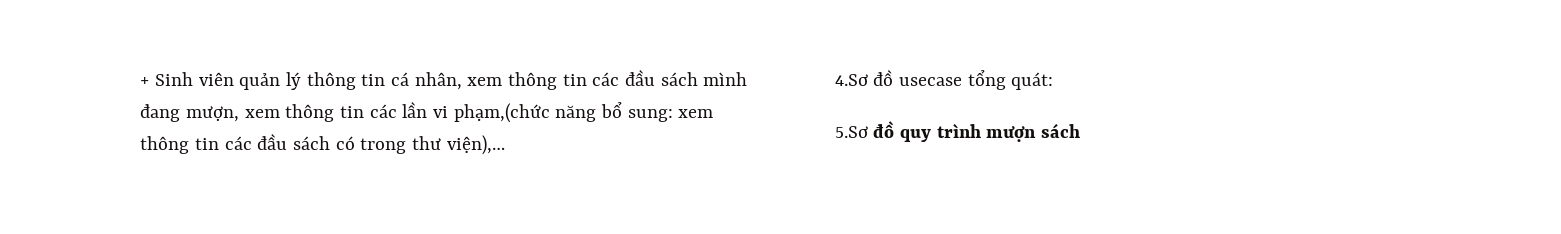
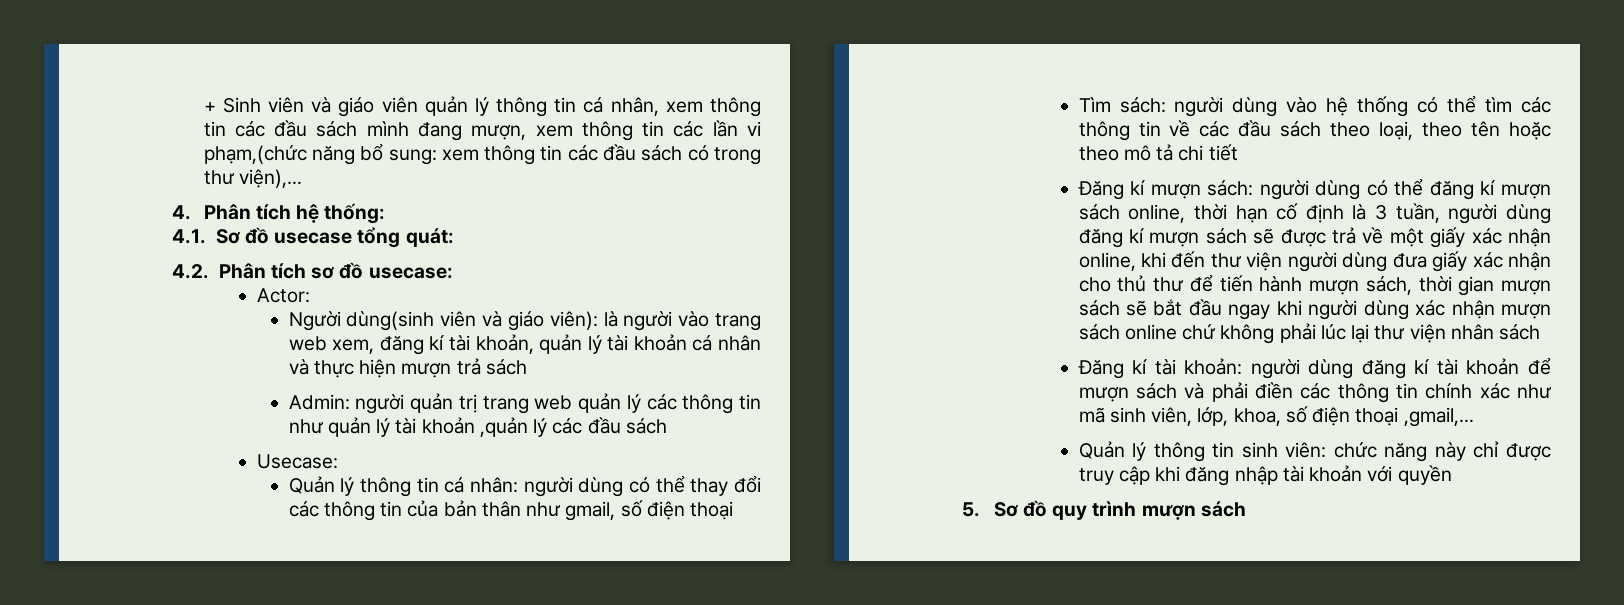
- + Sinh viên quản lý thông tin cá nhân, xem thông tin các đầu sách mình đang mượn, xem thông tin các lần vi phạm,(chức năng bổ sung: xem thông tin các đầu sách có trong thư viện),…
+ + Sinh viên và giáo viên quản lý thông tin cá nhân, xem thông tin các đầu sách mình đang mượn, xem thông tin các lần vi phạm,(chức năng bổ sung: xem thông tin các đầu sách có trong thư viện),…
- 4.Sơ đồ usecase tổng quát:
- 5.Sơ đồ quy trình mượn sách
+ 4. Phân tích hệ thống:
+ 4.1. Sơ đồ usecase tổng quát:
+ 4.2. Phân tích sơ đồ usecase:
+ Actor:
+ Người dùng(sinh viên và giáo viên): là người vào trang web xem, đăng kí tài khoản, quản lý tài khoản cá nhân và thực hiện mượn trả sách
+ Admin: người quản trị trang web quản lý các thông tin như quản lý tài khoản ,quản lý các đầu sách
+ Usecase:
+ Quản lý thông tin cá nhân: người dùng có thể thay đổi các thông tin của bản thân như gmail, số điện thoại
+ Tìm sách: người dùng vào hệ thống có thể tìm các thông tin về các đầu sách theo loại, theo tên hoặc theo mô tả chi tiết
+ Đăng kí mượn sách: người dùng có thể đăng kí mượn sách online, thời hạn cố định là 3 tuần, người dùng đăng kí mượn sách sẽ được trả về một giấy xác nhận online, khi đến thư viện người dùng đưa giấy xác nhận cho thủ thư để tiến hành mượn sách, thời gian mượn sách sẽ bắt đầu ngay khi người dùng xác nhận mượn sách online chứ không phải lúc lại thư viện nhân sách
+ Đăng kí tài khoản: người dùng đăng kí tài khoản để mượn sách và phải điền các thông tin chính xác như mã sinh viên, lớp, khoa, số điện thoại ,gmail,…
+ Quản lý thông tin sinh viên: chức năng này chỉ được truy cập khi đăng nhập tài khoản với quyền
+ 5. Sơ đồ quy trình mượn sách

